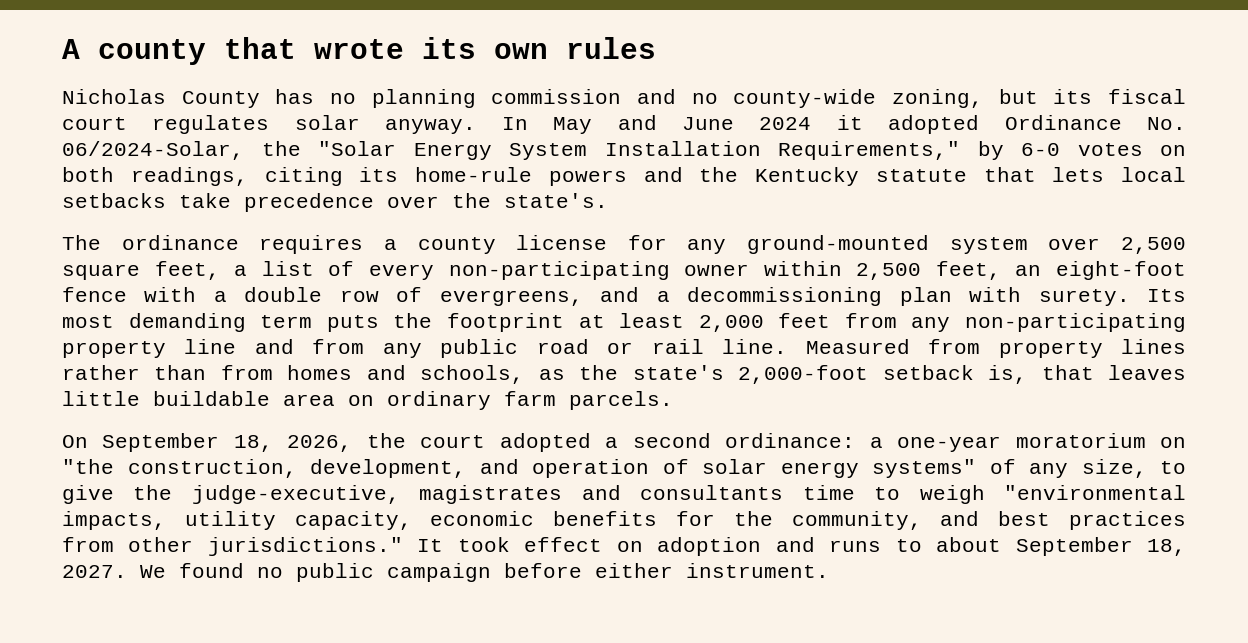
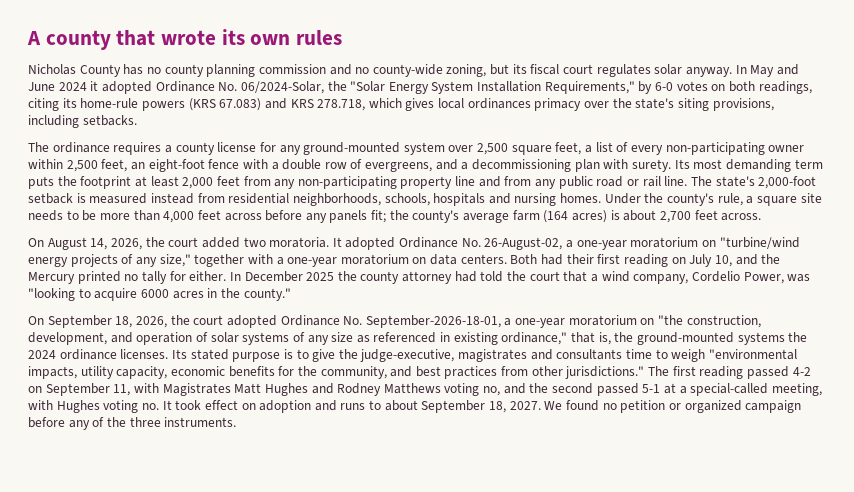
- Nicholas County has no planning commission and no county-wide zoning, but its fiscal court regulates solar anyway.
+ Nicholas County has no county planning commission and no county-wide zoning, but its fiscal court regulates solar anyway.
- In May and June 2024 it adopted Ordinance No. 06/2024-Solar, the "Solar Energy System Installation Requirements," by 6-0 votes on both readings, citing its home-rule powers and the Kentucky statute that lets local setbacks take precedence over the state's.
+ In May and June 2024 it adopted Ordinance No. 06/2024-Solar, the "Solar Energy System Installation Requirements," by 6-0 votes on both readings, citing its home-rule powers (KRS 67.083) and KRS 278.718, which gives local ordinances primacy over the state's siting provisions, including setbacks.
- Measured from property lines rather than from homes and schools, as the state's 2,000-foot setback is, that leaves little buildable area on ordinary farm parcels.
+ The state's 2,000-foot setback is measured instead from residential neighborhoods, schools, hospitals and nursing homes. Under the county's rule, a square site needs to be more than 4,000 feet across before any panels fit; the county's average farm (164 acres) is about 2,700 feet across.
+ On August 14, 2026, the court added two moratoria. It adopted Ordinance No. 26-August-02, a one-year moratorium on "turbine/wind energy projects of any size," together with a one-year moratorium on data centers. Both had their first reading on July 10, and the Mercury printed no tally for either. In December 2025 the county attorney had told the court that a wind company, Cordelio Power, was "looking to acquire 6000 acres in the county."
- On September 18, 2026, the court adopted a second ordinance: a one-year moratorium on "the construction, development, and operation of solar energy systems" of any size, to give the judge-executive, magistrates and consultants time to weigh "environmental impacts, utility capacity, economic benefits for the community, and best practices from other jurisdictions."
+ On September 18, 2026, the court adopted Ordinance No. September-2026-18-01, a one-year moratorium on "the construction, development, and operation of solar systems of any size as referenced in existing ordinance," that is, the ground-mounted systems the 2024 ordinance licenses. Its stated purpose is to give the judge-executive, magistrates and consultants time to weigh "environmental impacts, utility capacity, economic benefits for the community, and best practices from other jurisdictions."
- It took effect on adoption and runs to about September 18, 2027.
+ The first reading passed 4-2 on September 11, with Magistrates Matt Hughes and Rodney Matthews voting no, and the second passed 5-1 at a special-called meeting, with Hughes voting no. It took effect on adoption and runs to about September 18, 2027.
- We found no public campaign before either instrument.
+ We found no petition or organized campaign before any of the three instruments.

